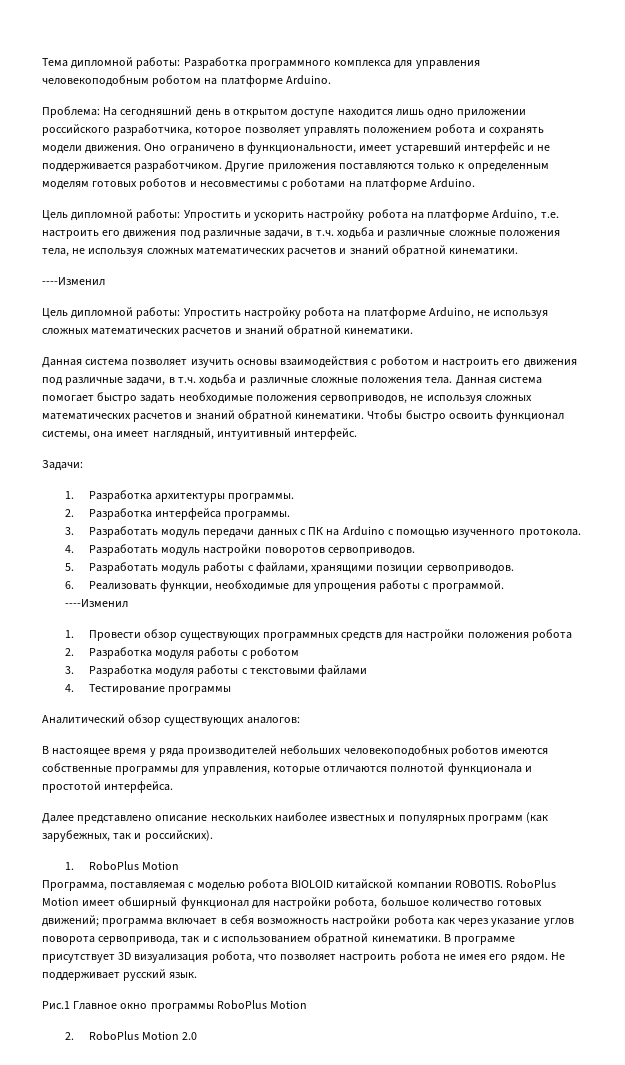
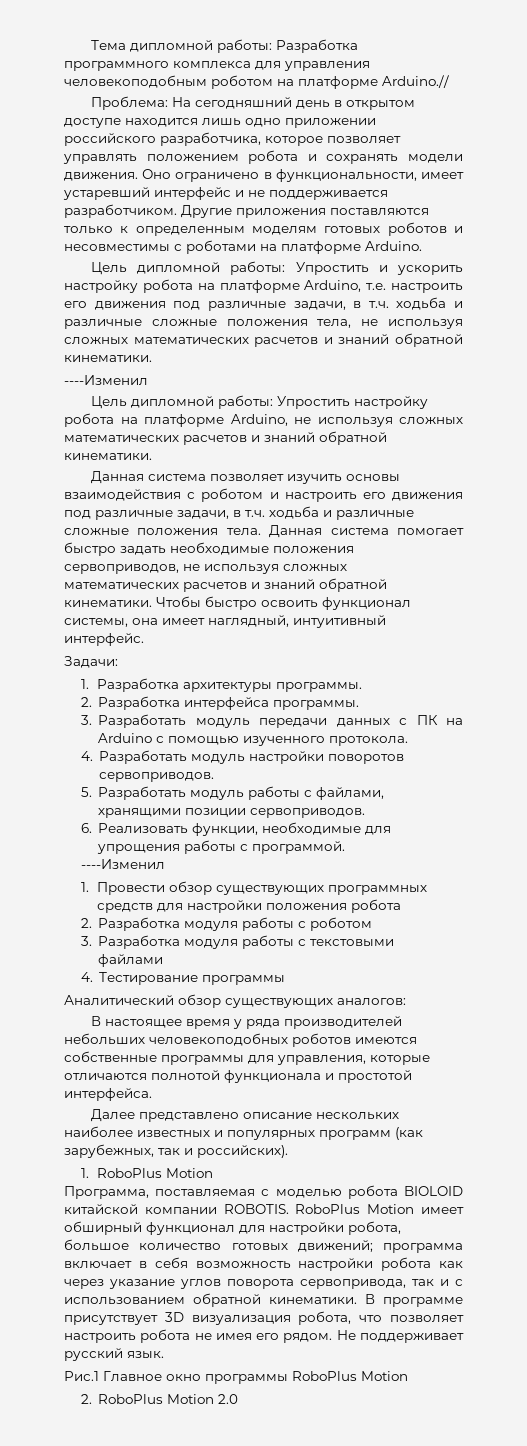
- Тема дипломной работы: Разработка программного комплекса для управления человекоподобным роботом на платформе Arduino.
+ Тема дипломной работы: Разработка программного комплекса для управления человекоподобным роботом на платформе Arduino.//

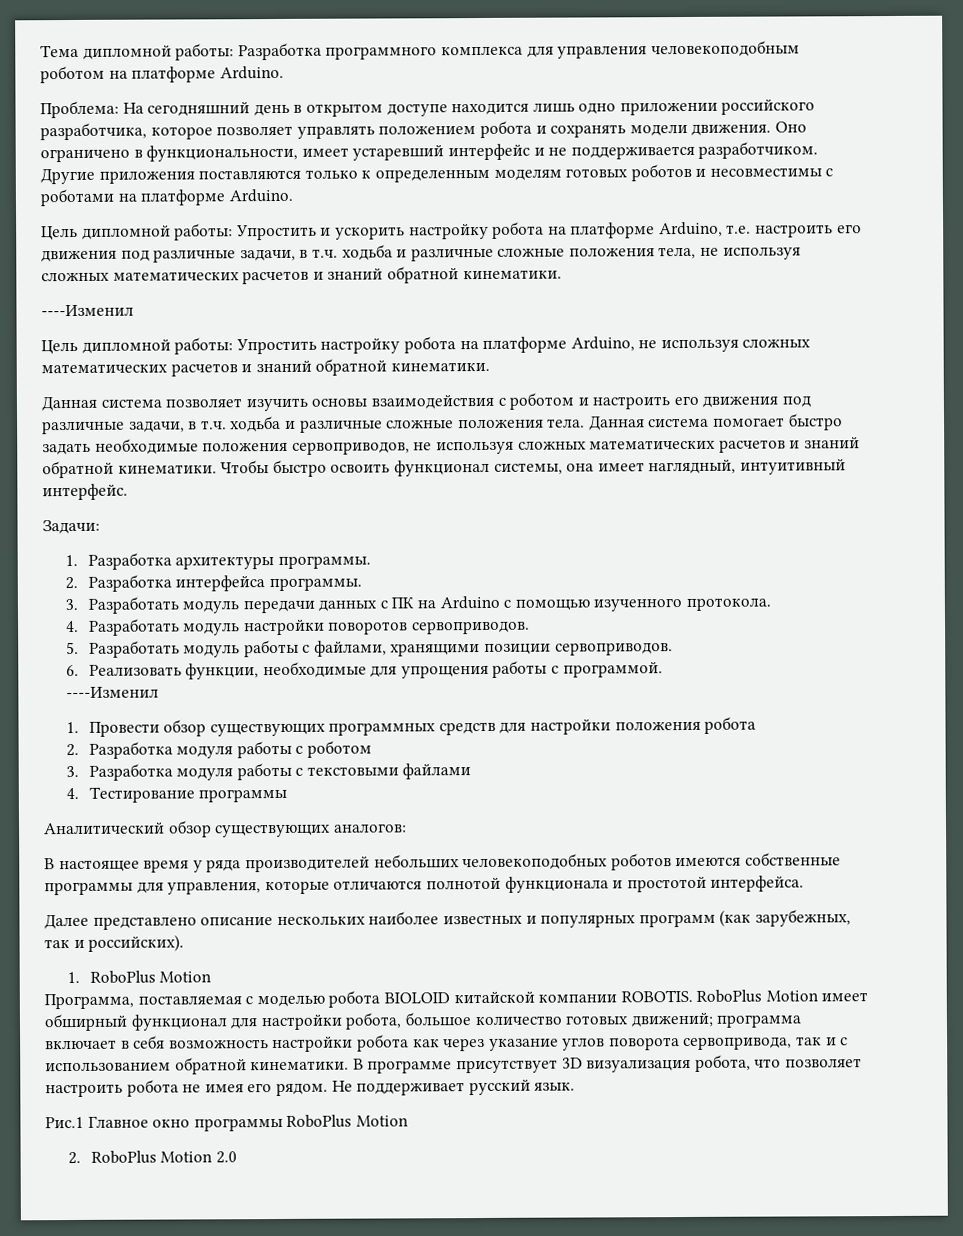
- Тема дипломной работы: Разработка программного комплекса для управления человекоподобным роботом на платформе Arduino.//
+ Тема дипломной работы: Разработка программного комплекса для управления человекоподобным роботом на платформе Arduino.

